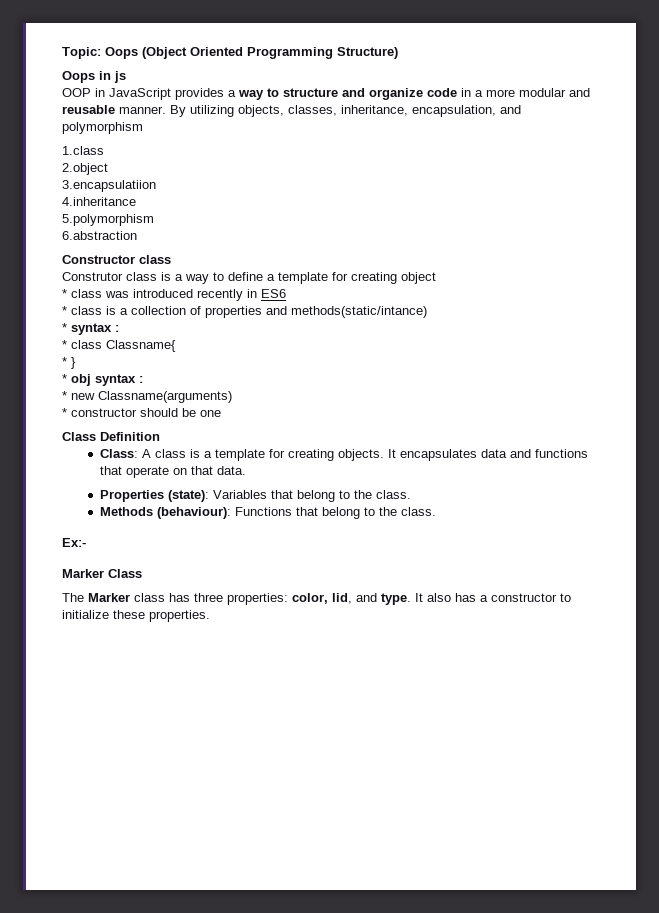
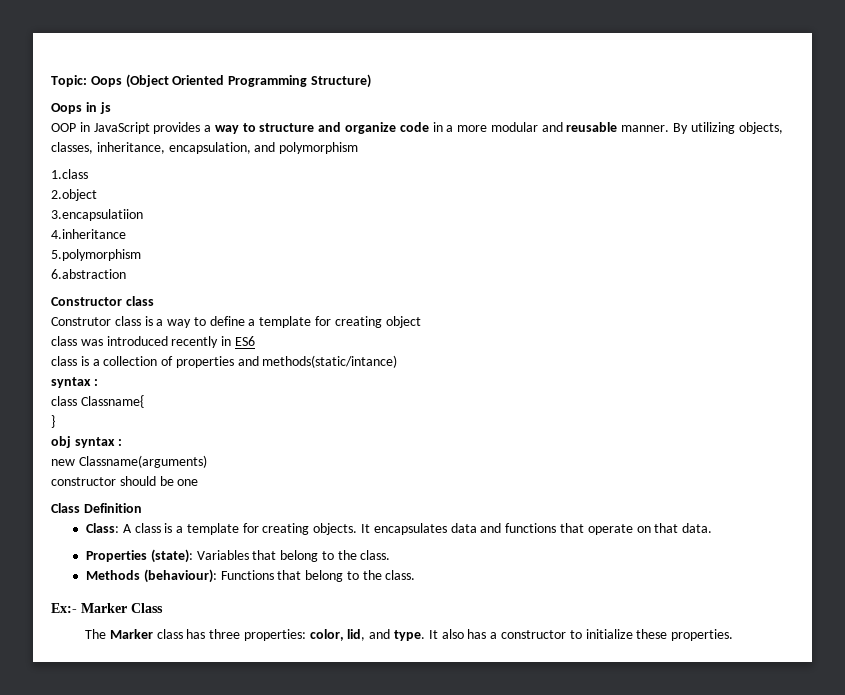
- * class was introduced recently in ES6
+ class was introduced recently in ES6
- * class is a collection of properties and methods(static/intance)
- * syntax :
- * class Classname{
+ class is a collection of properties and methods(static/intance)
+ syntax :
+ class Classname{
- * }
+ }
- * obj syntax :
+ obj syntax :
- * new Classname(arguments)
+ new Classname(arguments)
- * constructor should be one
+ constructor should be one
- Ex:-
- Marker Class
+ Ex:- Marker Class

